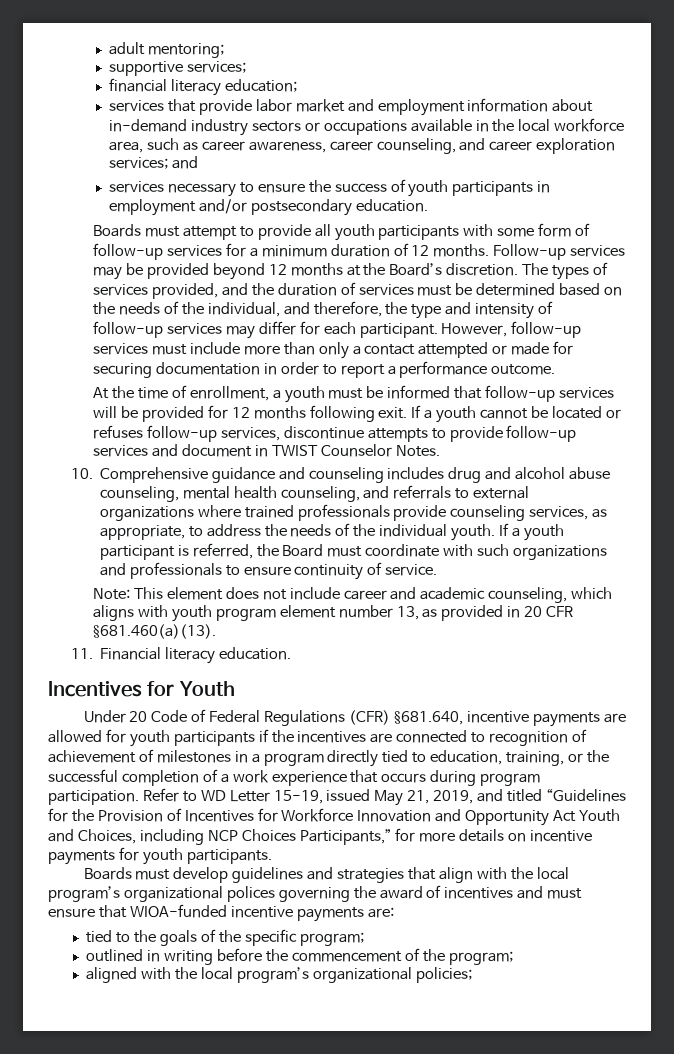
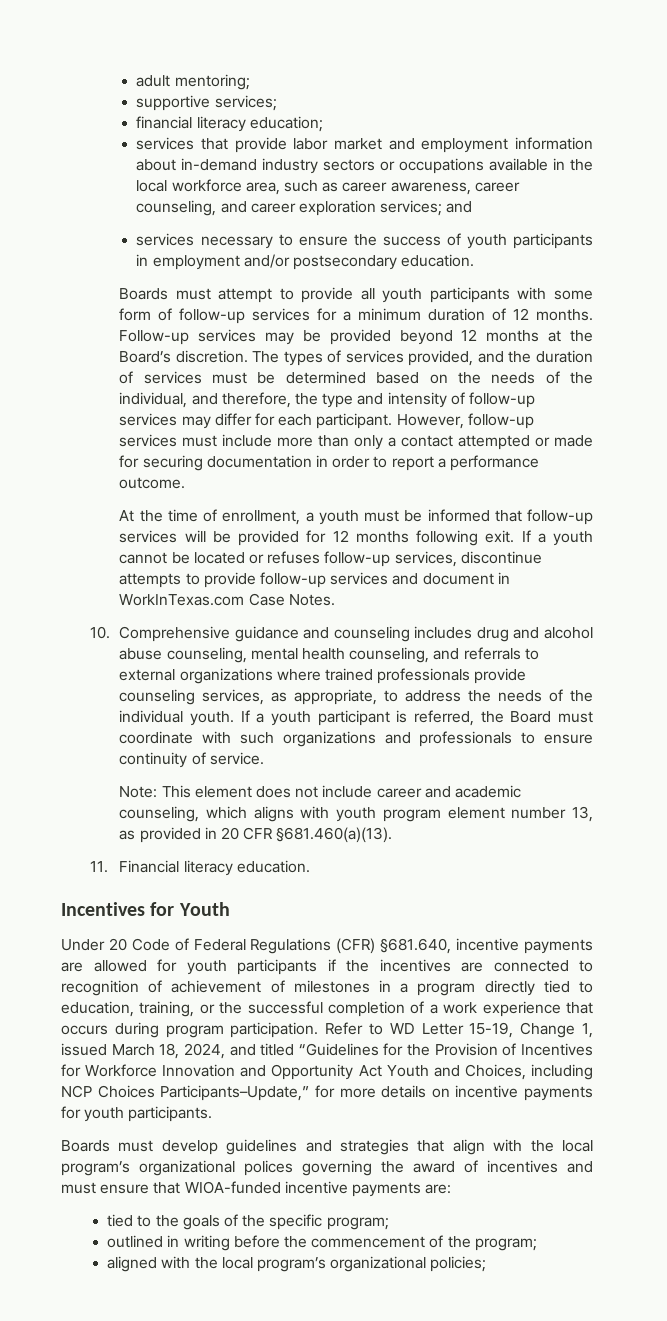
- If a youth cannot be located or refuses follow-up services, discontinue attempts to provide follow-up services and document in TWIST Counselor Notes.
+ If a youth cannot be located or refuses follow-up services, discontinue attempts to provide follow-up services and document in WorkInTexas.com Case Notes.
- Refer to WD Letter 15-19, issued May 21, 2019, and titled “Guidelines for the Provision of Incentives for Workforce Innovation and Opportunity Act Youth and Choices, including NCP Choices Participants,” for more details on incentive payments for youth participants.
+ Refer to WD Letter 15-19, Change 1, issued March 18, 2024, and titled “Guidelines for the Provision of Incentives for Workforce Innovation and Opportunity Act Youth and Choices, including NCP Choices Participants–Update,” for more details on incentive payments for youth participants.

